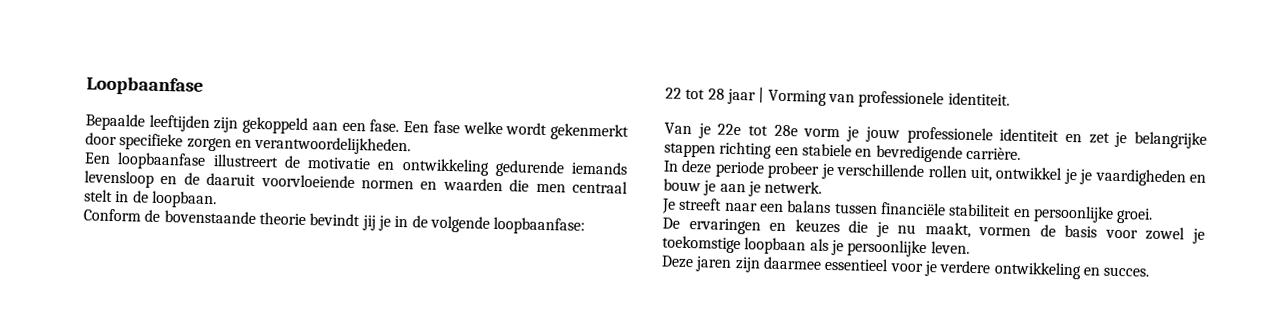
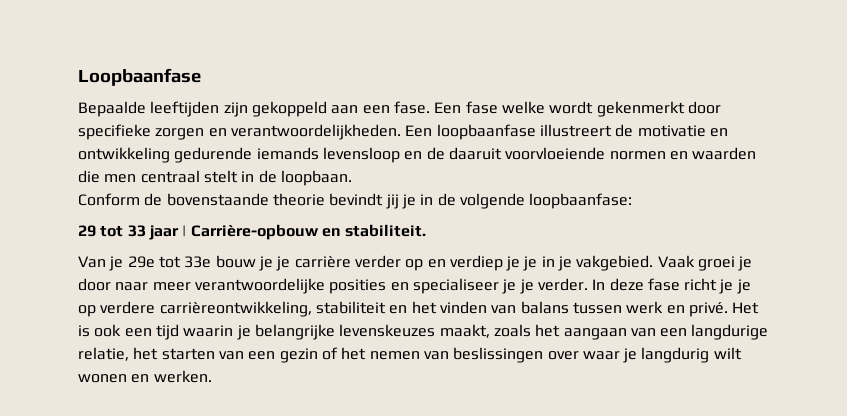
- Een fase welke wordt gekenmerkt door specifieke zorgen en verantwoordelijkheden.
- Een loopbaanfase illustreert de motivatie en ontwikkeling gedurende iemands levensloop en de daaruit voorvloeiende normen en waarden die men centraal stelt in de loopbaan.
+ Een fase welke wordt gekenmerkt door specifieke zorgen en verantwoordelijkheden. Een loopbaanfase illustreert de motivatie en ontwikkeling gedurende iemands levensloop en de daaruit voorvloeiende normen en waarden die men centraal stelt in de loopbaan.
- 22 tot 28 jaar | Vorming van professionele identiteit.
- Van je 22e tot 28e vorm je jouw professionele identiteit en zet je belangrijke stappen richting een stabiele en bevredigende carrière.
- In deze periode probeer je verschillende rollen uit, ontwikkel je je vaardigheden en bouw je aan je netwerk.
- Je streeft naar een balans tussen financiële stabiliteit en persoonlijke groei.
- De ervaringen en keuzes die je nu maakt, vormen de basis voor zowel je toekomstige loopbaan als je persoonlijke leven.
- Deze jaren zijn daarmee essentieel voor je verdere ontwikkeling en succes.
+ 29 tot 33 jaar | Carrière-opbouw en stabiliteit.
+ Van je 29e tot 33e bouw je je carrière verder op en verdiep je je in je vakgebied. Vaak groei je door naar meer verantwoordelijke posities en specialiseer je je verder. In deze fase richt je je op verdere carrièreontwikkeling, stabiliteit en het vinden van balans tussen werk en privé. Het is ook een tijd waarin je belangrijke levenskeuzes maakt, zoals het aangaan van een langdurige relatie, het starten van een gezin of het nemen van beslissingen over waar je langdurig wilt wonen en werken.

